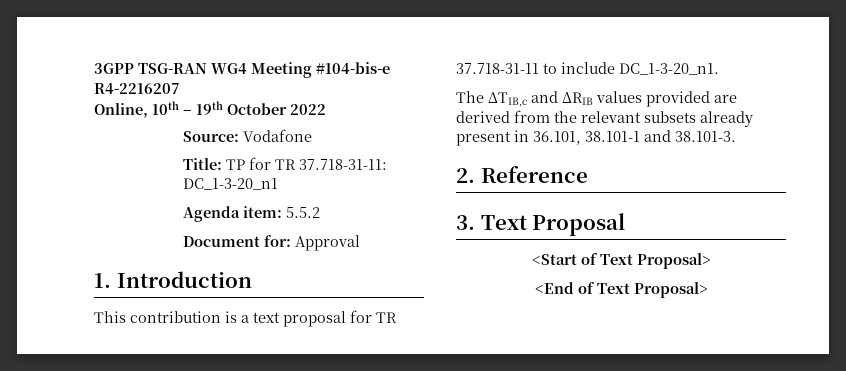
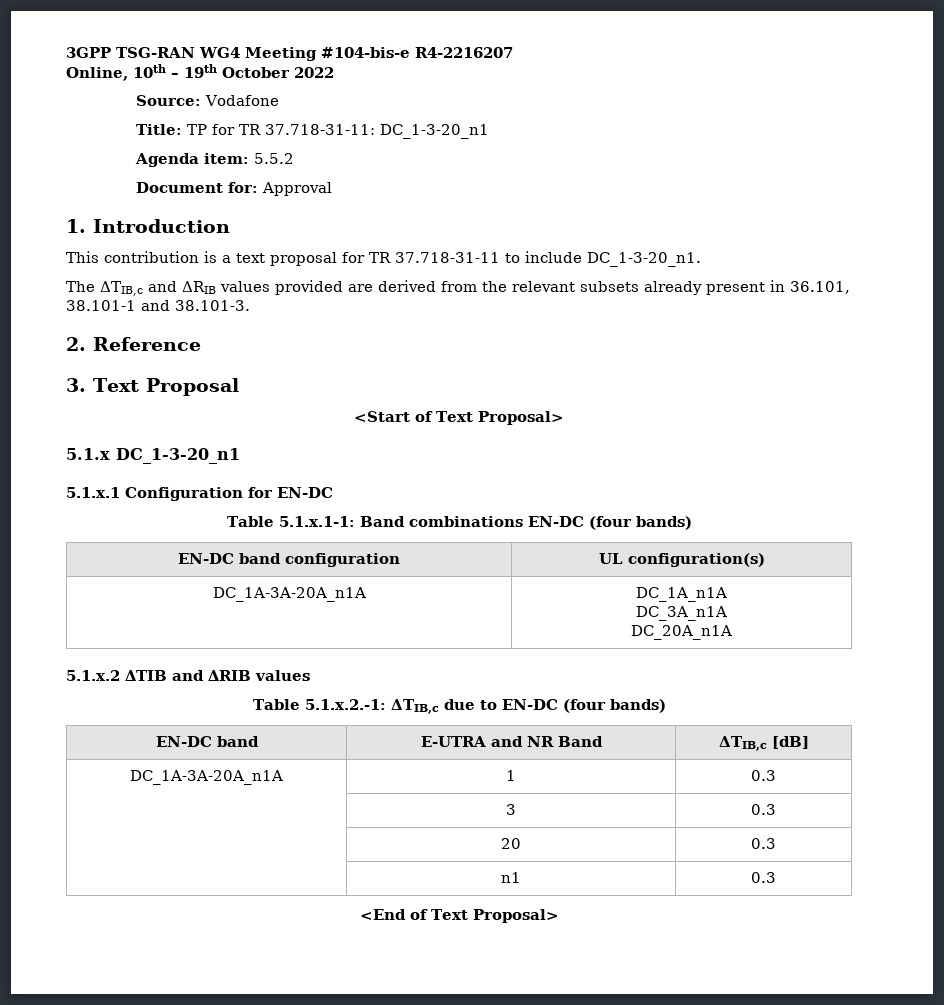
+ 5.1.x DC_1-3-20_n1
+ 5.1.x.1 Configuration for EN-DC
+ Table 5.1.x.1-1: Band combinations EN-DC (four bands)
+ EN-DC band configuration | UL configuration(s)
+ DC_1A-3A-20A_n1A | DC_1A_n1A
+ DC_3A_n1A
+ DC_20A_n1A
+ 5.1.x.2 ∆TIB and ∆RIB values
+ Table 5.1.x.2.-1: ΔTIB,c due to EN-DC (four bands)
+ EN-DC band | E-UTRA and NR Band | ΔTIB,c [dB]
+ DC_1A-3A-20A_n1A | 1 | 0.3
+ | 3 | 0.3
+ | 20 | 0.3
+ | n1 | 0.3

